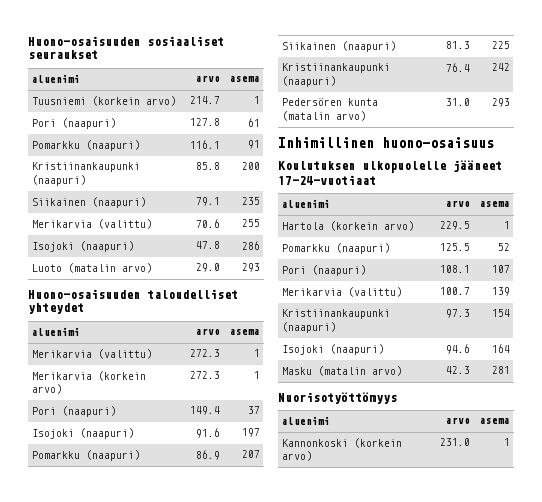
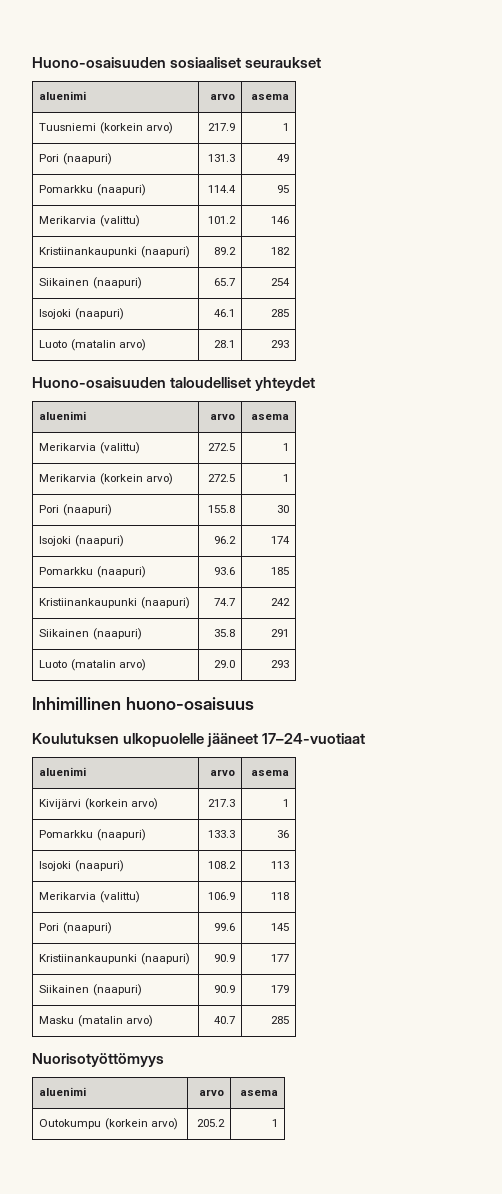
- Tuusniemi (korkein arvo) | 214.7 | 1
- Pori (naapuri) | 127.8 | 61
- Pomarkku (naapuri) | 116.1 | 91
- Kristiinankaupunki (naapuri) | 85.8 | 200
- Siikainen (naapuri) | 79.1 | 235
- Merikarvia (valittu) | 70.6 | 255
- Isojoki (naapuri) | 47.8 | 286
- Luoto (matalin arvo) | 29.0 | 293
+ Tuusniemi (korkein arvo) | 217.9 | 1
+ Pori (naapuri) | 131.3 | 49
+ Pomarkku (naapuri) | 114.4 | 95
+ Merikarvia (valittu) | 101.2 | 146
+ Kristiinankaupunki (naapuri) | 89.2 | 182
+ Siikainen (naapuri) | 65.7 | 254
+ Isojoki (naapuri) | 46.1 | 285
+ Luoto (matalin arvo) | 28.1 | 293
- Merikarvia (valittu) | 272.3 | 1
+ Merikarvia (valittu) | 272.5 | 1
- Merikarvia (korkein arvo) | 272.3 | 1
- Pori (naapuri) | 149.4 | 37
- Isojoki (naapuri) | 91.6 | 197
- Pomarkku (naapuri) | 86.9 | 207
- Siikainen (naapuri) | 81.3 | 225
- Kristiinankaupunki (naapuri) | 76.4 | 242
- Pedersören kunta (matalin arvo) | 31.0 | 293
+ Merikarvia (korkein arvo) | 272.5 | 1
+ Pori (naapuri) | 155.8 | 30
+ Isojoki (naapuri) | 96.2 | 174
+ Pomarkku (naapuri) | 93.6 | 185
+ Kristiinankaupunki (naapuri) | 74.7 | 242
+ Siikainen (naapuri) | 35.8 | 291
+ Luoto (matalin arvo) | 29.0 | 293
- Hartola (korkein arvo) | 229.5 | 1
+ Kivijärvi (korkein arvo) | 217.3 | 1
- Pomarkku (naapuri) | 125.5 | 52
- Pori (naapuri) | 108.1 | 107
- Merikarvia (valittu) | 100.7 | 139
- Kristiinankaupunki (naapuri) | 97.3 | 154
- Isojoki (naapuri) | 94.6 | 164
+ Pomarkku (naapuri) | 133.3 | 36
+ Isojoki (naapuri) | 108.2 | 113
+ Merikarvia (valittu) | 106.9 | 118
+ Pori (naapuri) | 99.6 | 145
+ Kristiinankaupunki (naapuri) | 90.9 | 177
+ Siikainen (naapuri) | 90.9 | 179
- Masku (matalin arvo) | 42.3 | 281
+ Masku (matalin arvo) | 40.7 | 285
- Kannonkoski (korkein arvo) | 231.0 | 1
+ Outokumpu (korkein arvo) | 205.2 | 1

